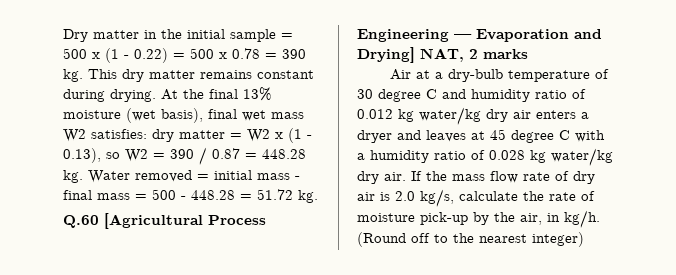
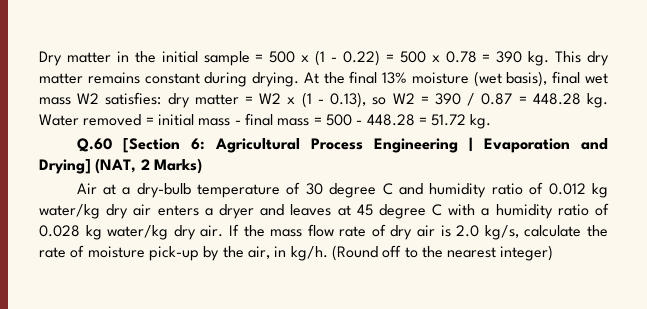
- Q.60 [Agricultural Process Engineering — Evaporation and Drying] NAT, 2 marks
+ Q.60 [Section 6: Agricultural Process Engineering | Evaporation and Drying] (NAT, 2 Marks)

